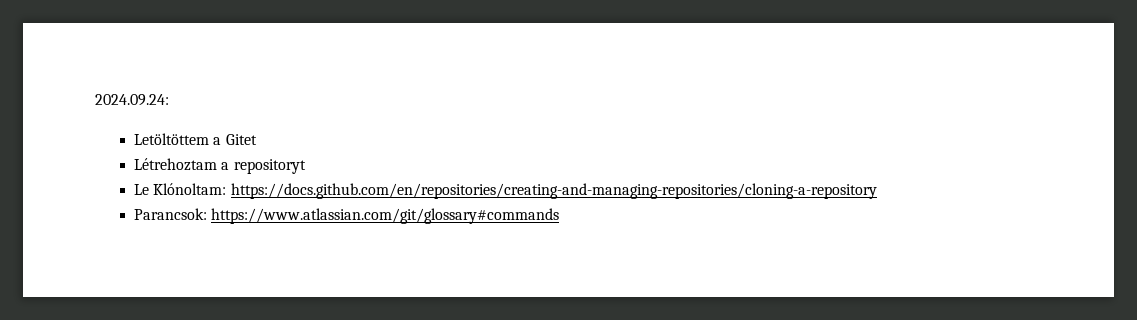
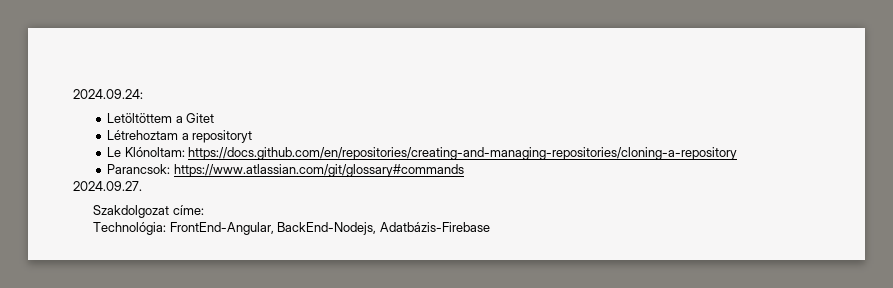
+ 2024.09.27.
+ Szakdolgozat címe:
+ Technológia: FrontEnd-Angular, BackEnd-Nodejs, Adatbázis-Firebase

